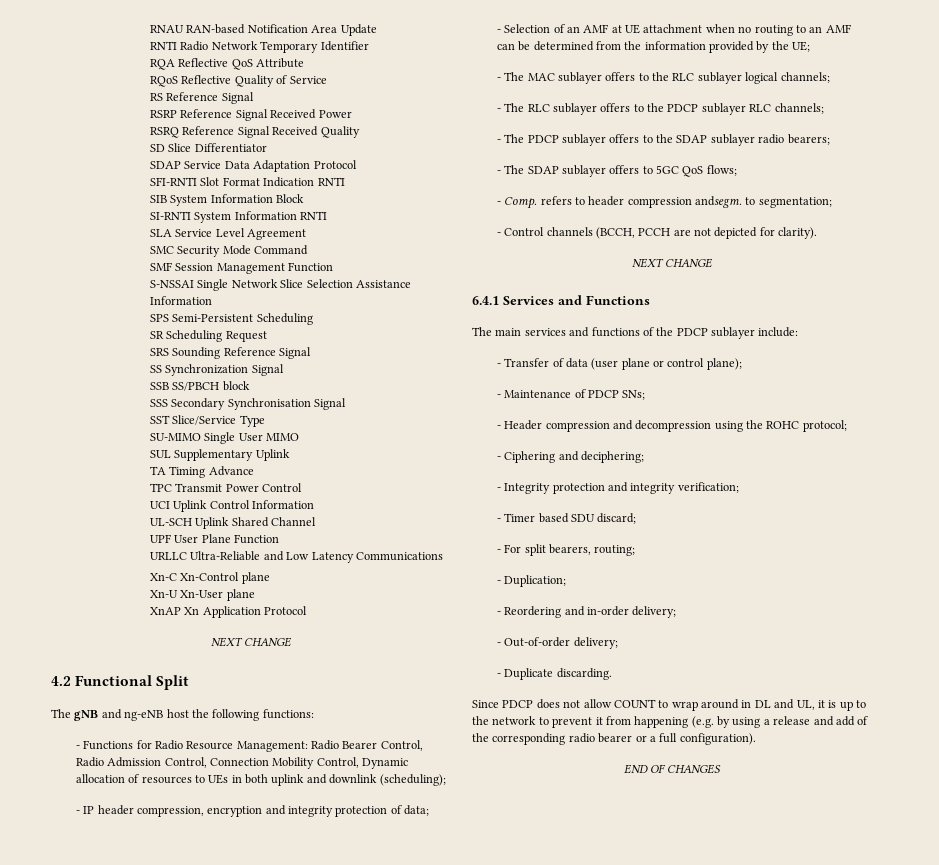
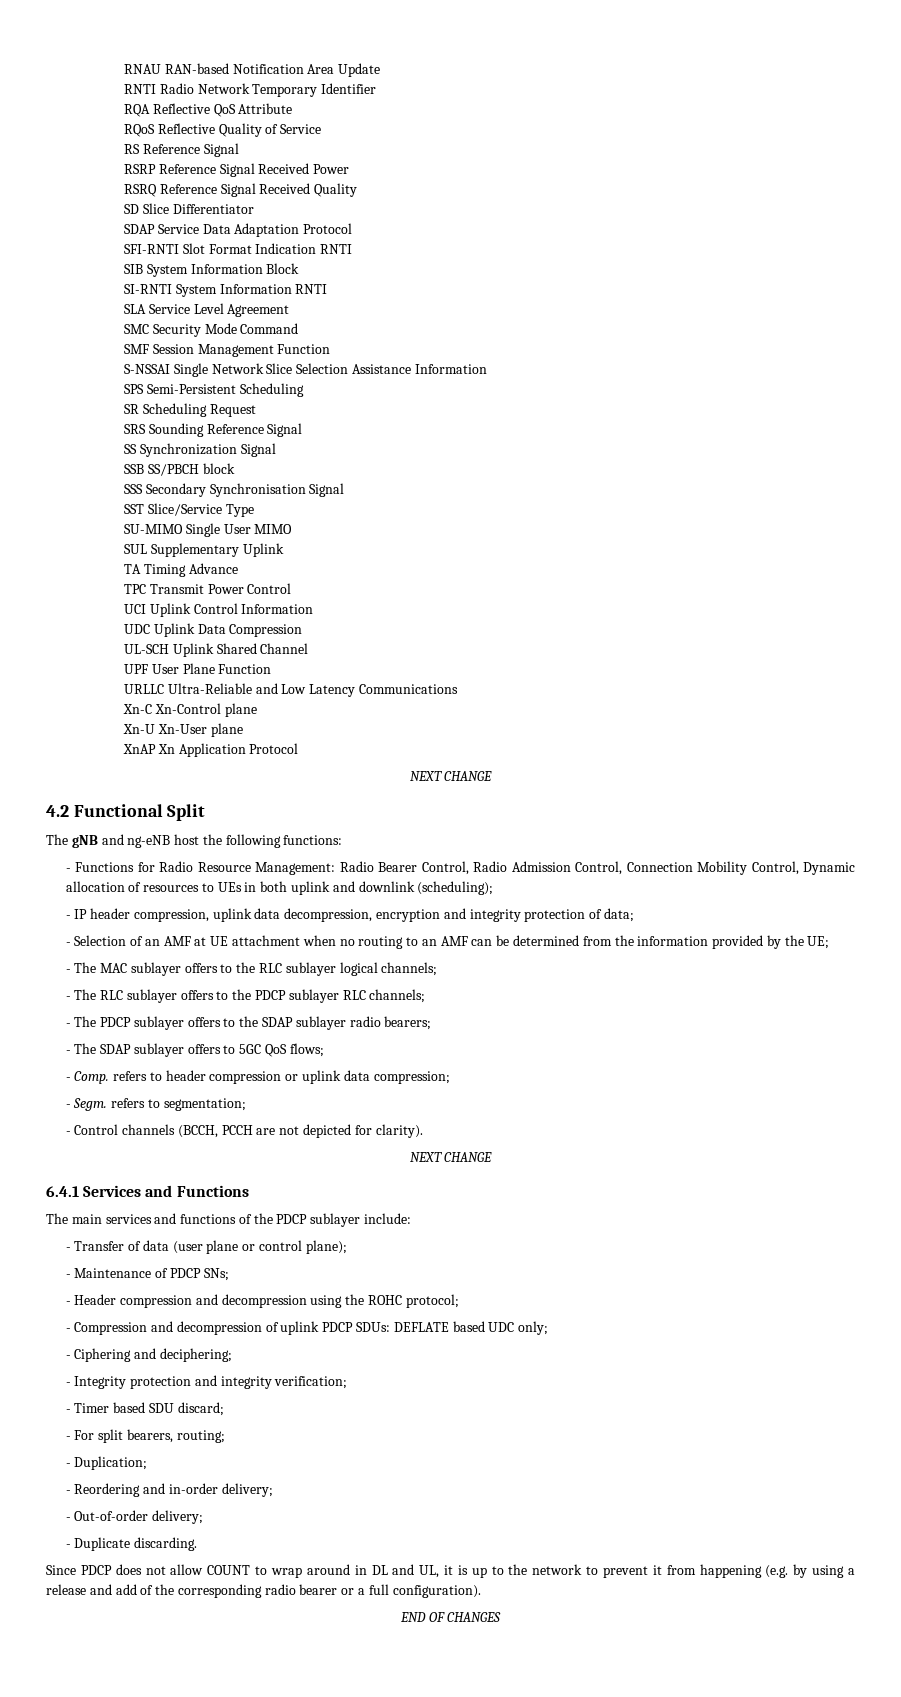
+ UDC Uplink Data Compression
- - IP header compression, encryption and integrity protection of data;
+ - IP header compression, uplink data decompression, encryption and integrity protection of data;
- - Comp. refers to header compression andsegm. to segmentation;
+ - Comp. refers to header compression or uplink data compression;
+ - Segm. refers to segmentation;
+ - Compression and decompression of uplink PDCP SDUs: DEFLATE based UDC only;

